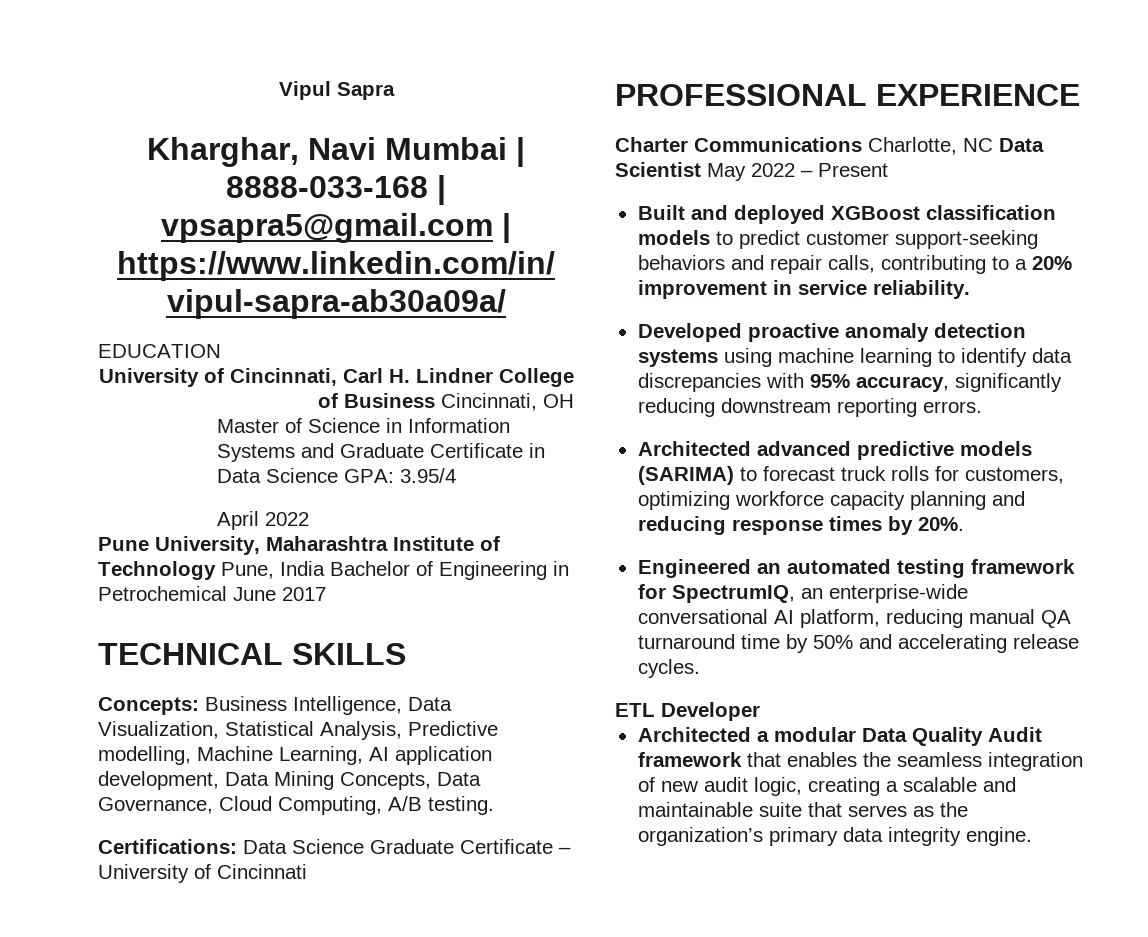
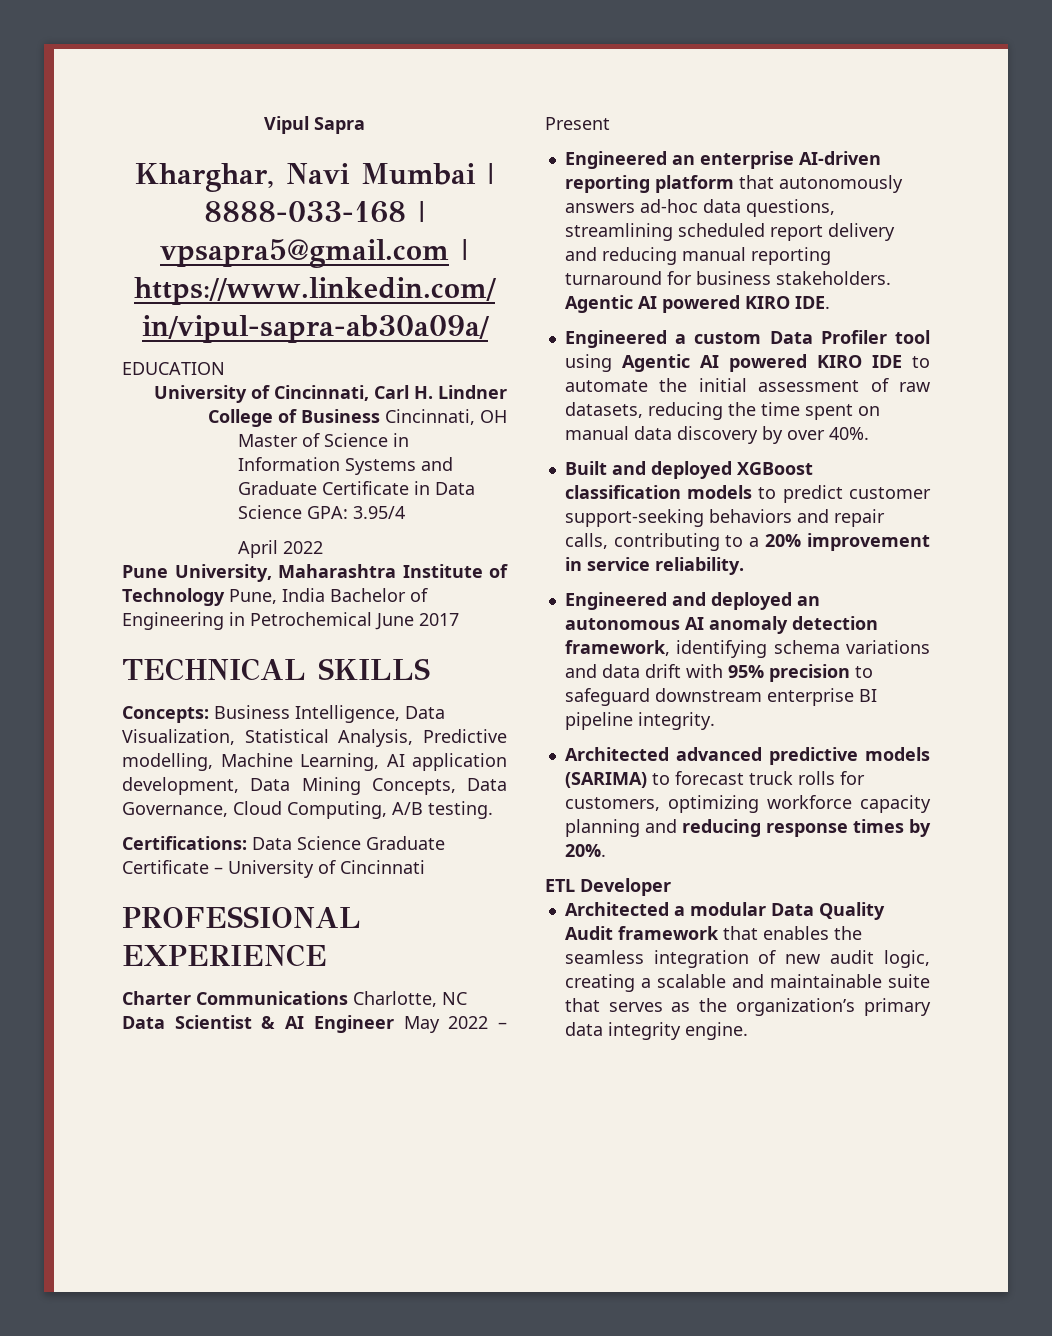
- Charter Communications Charlotte, NC Data Scientist May 2022 – Present
+ Charter Communications Charlotte, NC Data Scientist & AI Engineer May 2022 – Present
+ Engineered an enterprise AI-driven reporting platform that autonomously answers ad-hoc data questions, streamlining scheduled report delivery and reducing manual reporting turnaround for business stakeholders. Agentic AI powered KIRO IDE.
+ Engineered a custom Data Profiler tool using Agentic AI powered KIRO IDE to automate the initial assessment of raw datasets, reducing the time spent on manual data discovery by over 40%.
- Developed proactive anomaly detection systems using machine learning to identify data discrepancies with 95% accuracy, significantly reducing downstream reporting errors.
+ Engineered and deployed an autonomous AI anomaly detection framework, identifying schema variations and data drift with 95% precision to safeguard downstream enterprise BI pipeline integrity.
- Engineered an automated testing framework for SpectrumIQ, an enterprise-wide conversational AI platform, reducing manual QA turnaround time by 50% and accelerating release cycles.

